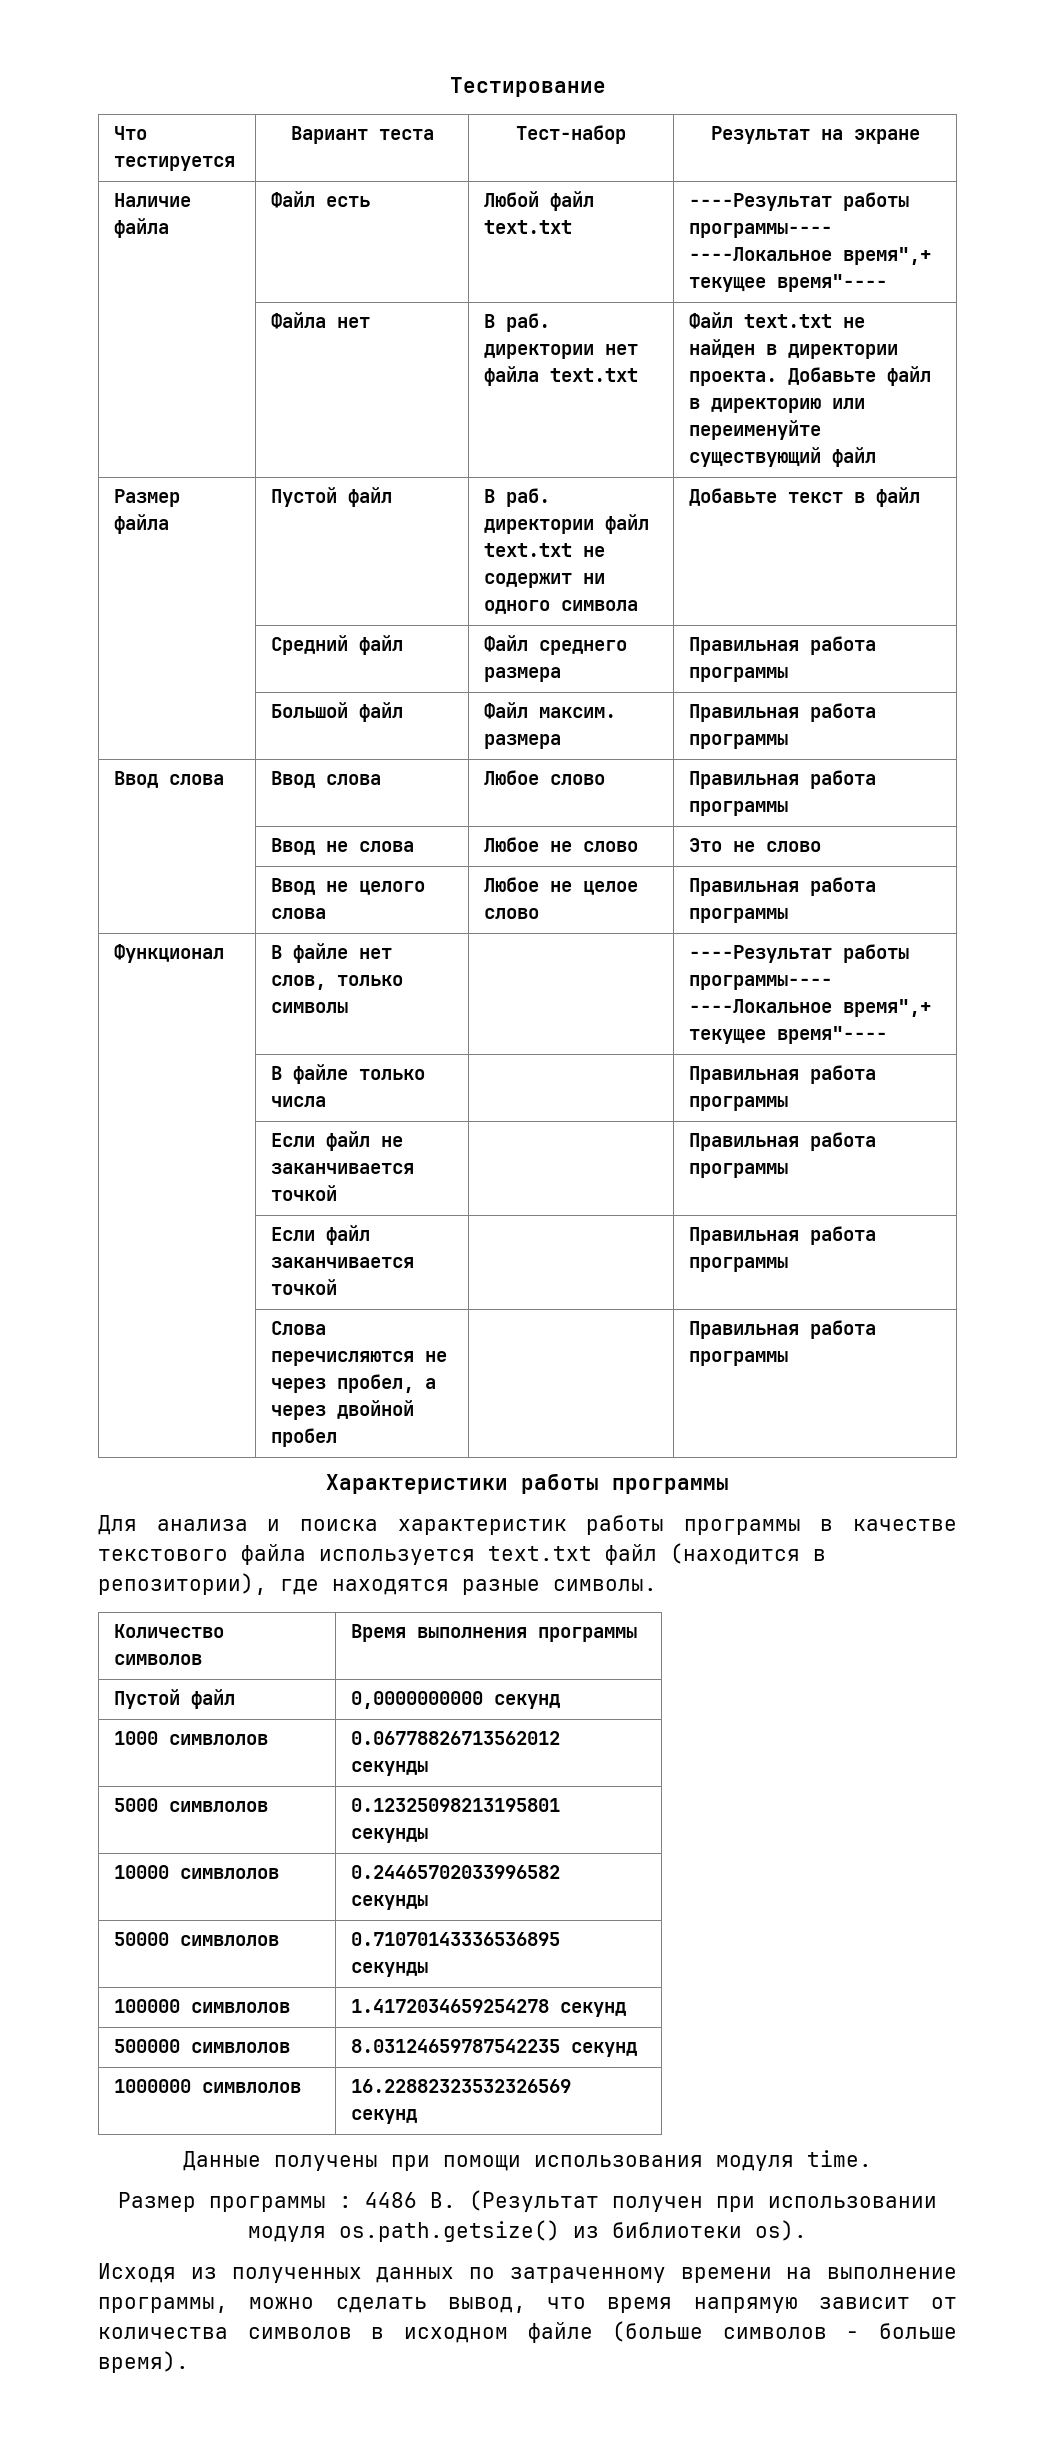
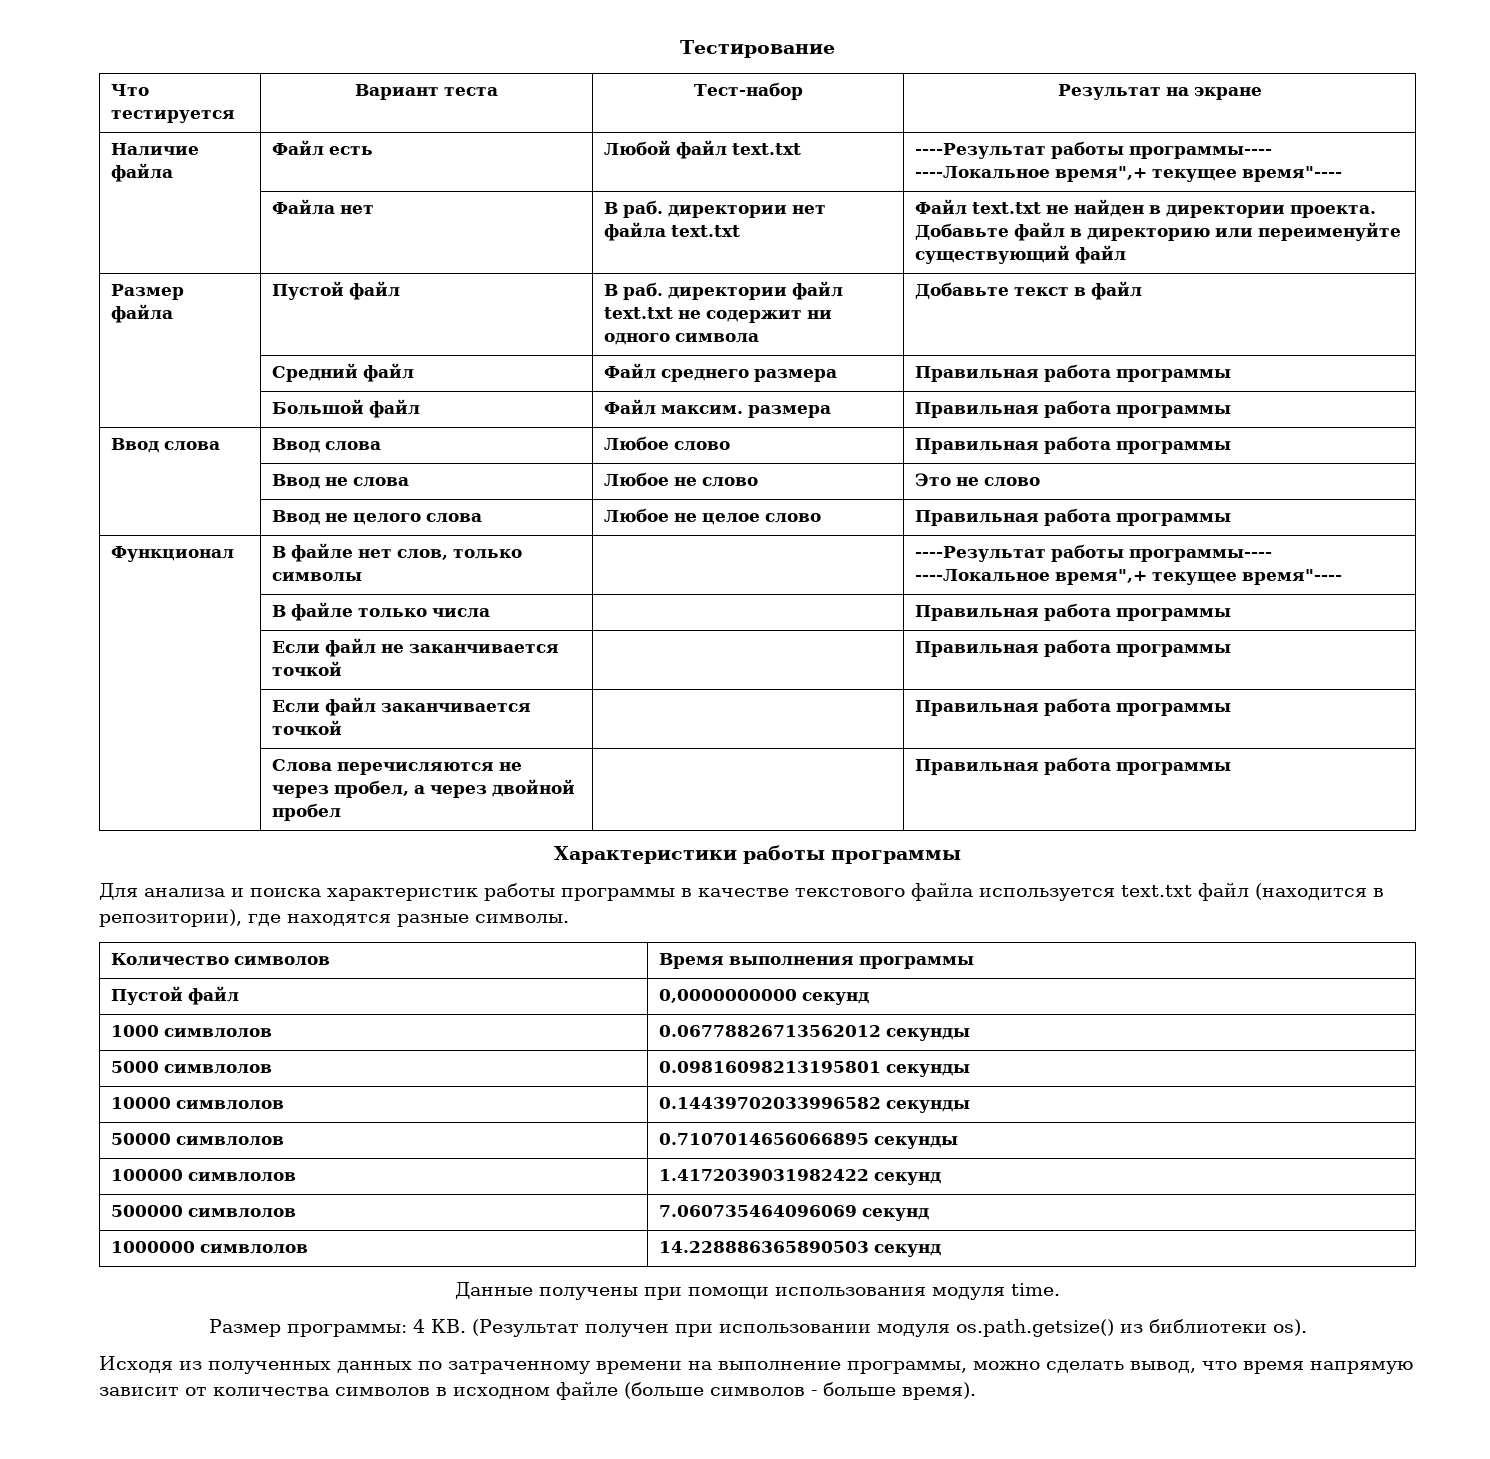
- 5000 симвлолов | 0.12325098213195801 секунды
+ 5000 симвлолов | 0.09816098213195801 секунды
- 10000 симвлолов | 0.24465702033996582 секунды
+ 10000 симвлолов | 0.14439702033996582 секунды
- 50000 симвлолов | 0.71070143336536895 секунды
+ 50000 симвлолов | 0.7107014656066895 секунды
- 100000 симвлолов | 1.4172034659254278 секунд
+ 100000 симвлолов | 1.4172039031982422 секунд
- 500000 симвлолов | 8.03124659787542235 секунд
+ 500000 симвлолов | 7.060735464096069 секунд
- 1000000 симвлолов | 16.22882323532326569 секунд
+ 1000000 симвлолов | 14.228886365890503 секунд
- Размер программы : 4486 B. (Результат получен при использовании модуля os.path.getsize() из библиотеки os).
+ Размер программы: 4 КB. (Результат получен при использовании модуля os.path.getsize() из библиотеки os).

